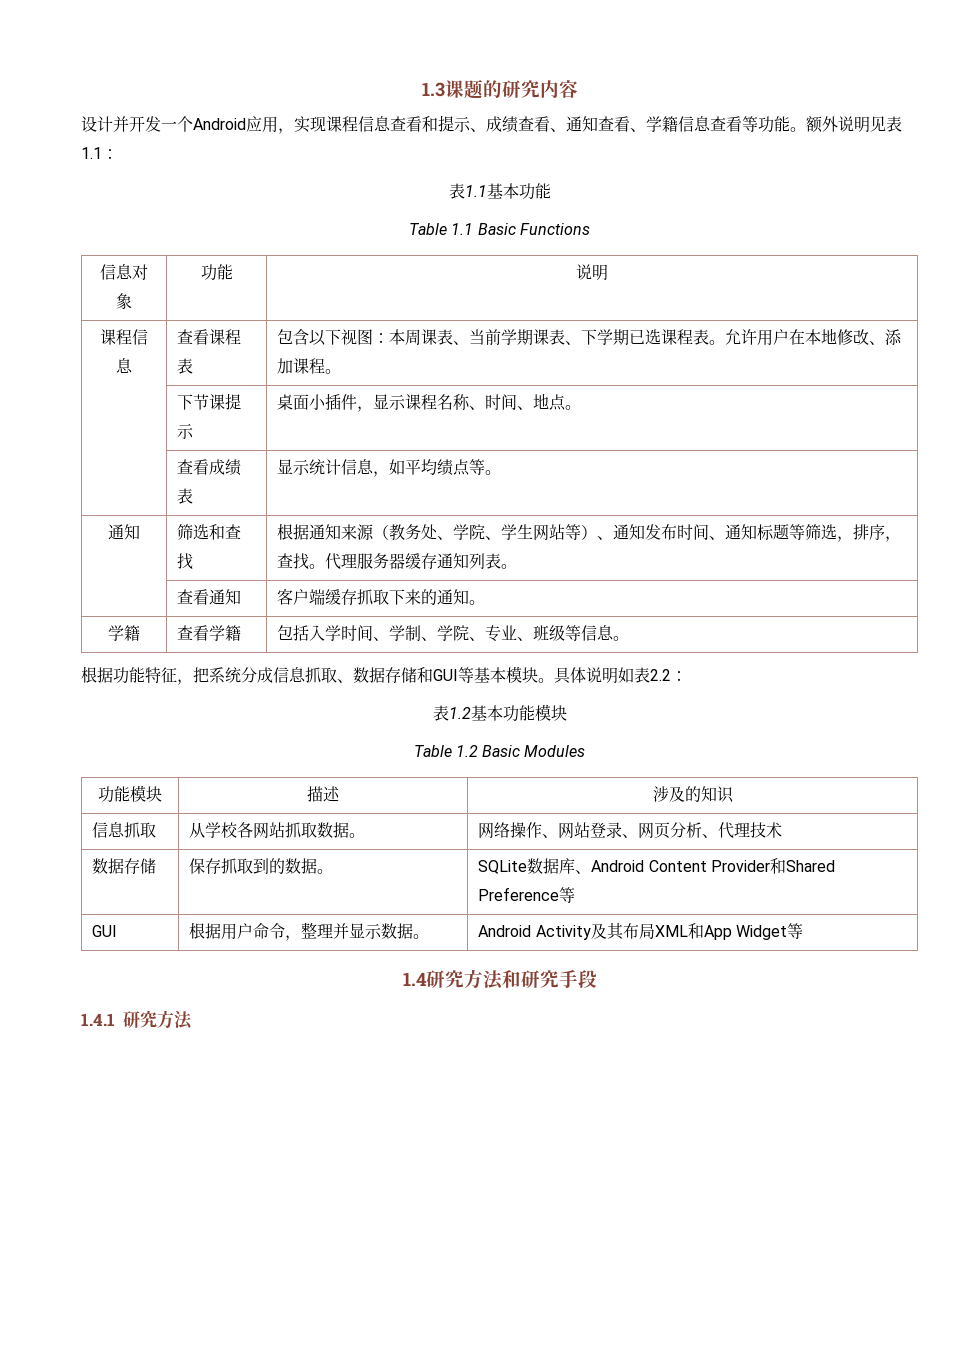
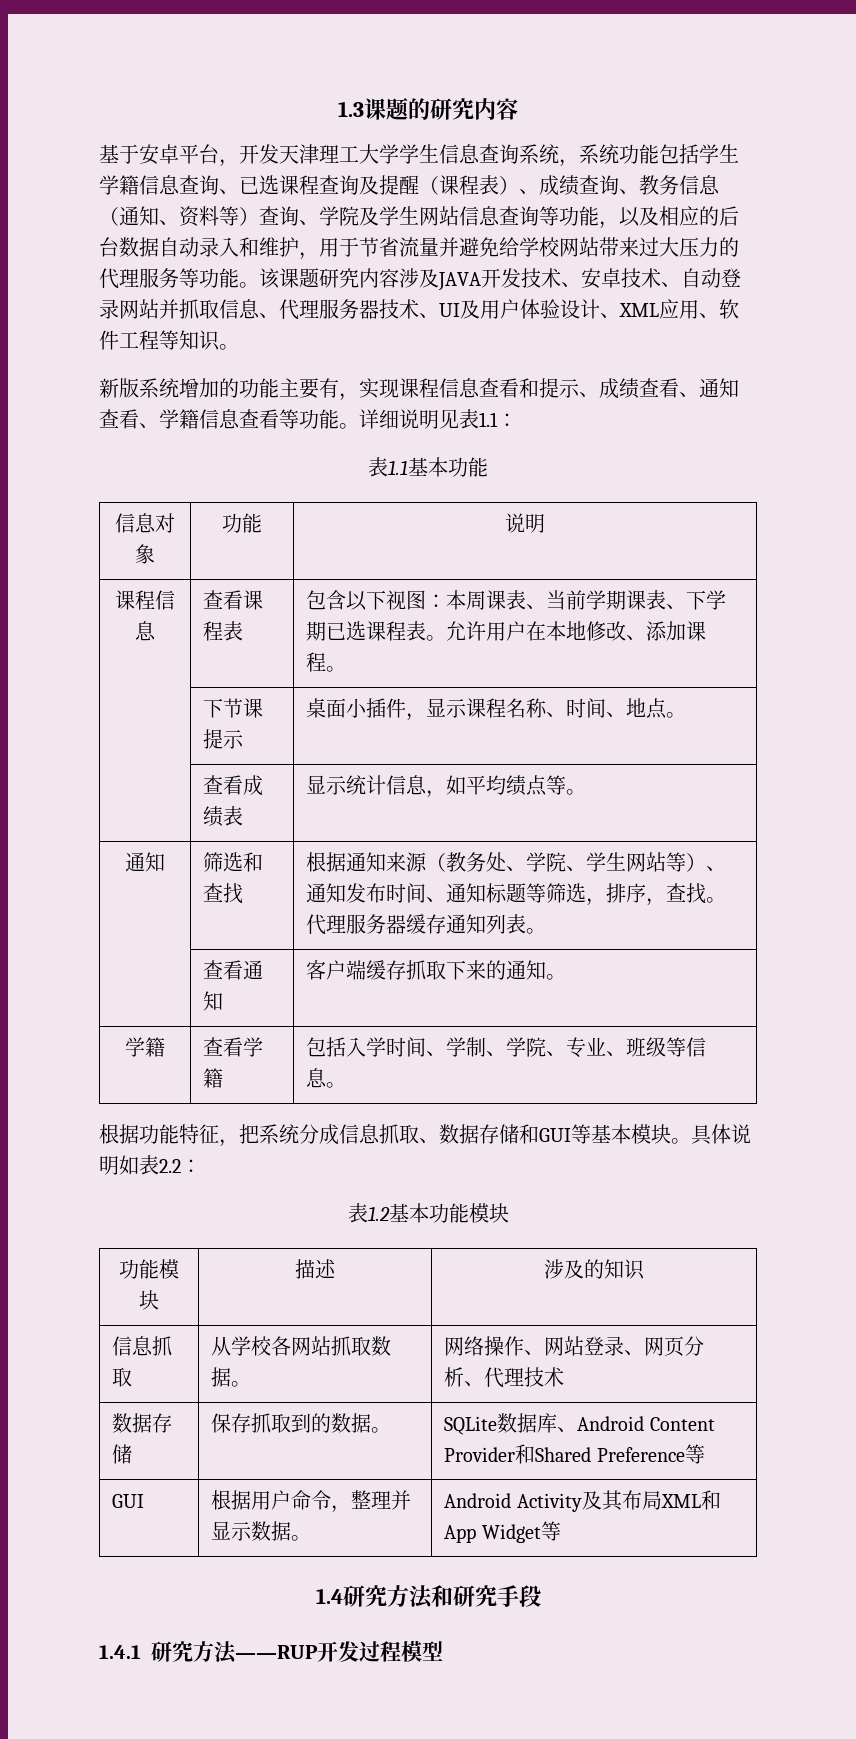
- 设计并开发一个Android应用，实现课程信息查看和提示、成绩查看、通知查看、学籍信息查看等功能。
+ 基于安卓平台，开发天津理工大学学生信息查询系统，系统功能包括学生学籍信息查询、已选课程查询及提醒（课程表）、成绩查询、教务信息（通知、资料等）查询、学院及学生网站信息查询等功能，以及相应的后台数据自动录入和维护，用于节省流量并避免给学校网站带来过大压力的代理服务等功能。该课题研究内容涉及JAVA开发技术、安卓技术、自动登录网站并抓取信息、代理服务器技术、UI及用户体验设计、XML应用、软件工程等知识。
+ 新版系统增加的功能主要有，实现课程信息查看和提示、成绩查看、通知查看、学籍信息查看等功能。
- 额外说明见表1.1：
+ 详细说明见表1.1：
- Table 1.1 Basic Functions
- Table 1.2 Basic Modules
- 1.4.1研究方法
+ 1.4.1研究方法——RUP开发过程模型

